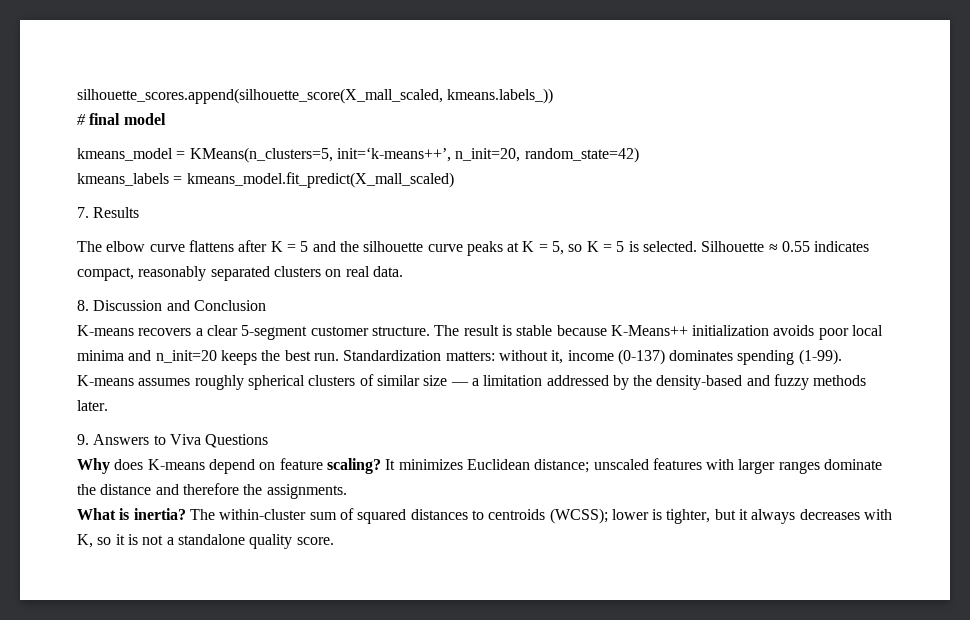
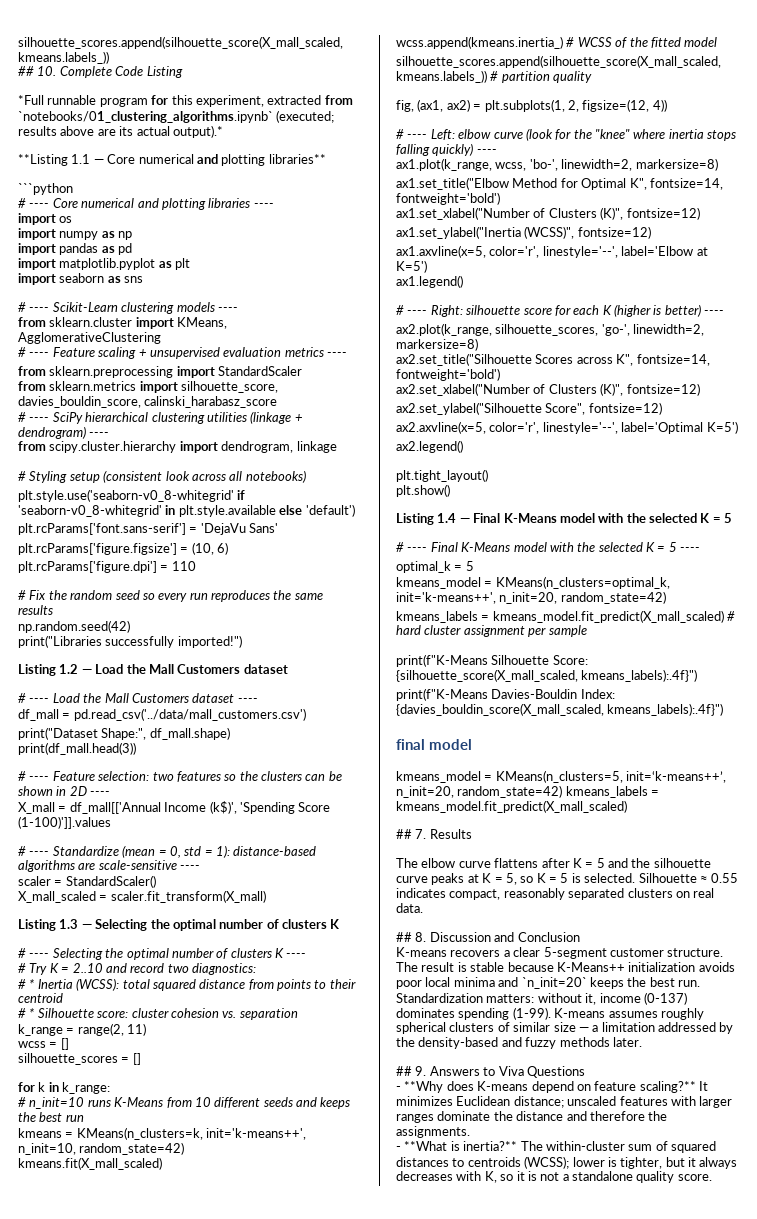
- # final model
+ ## 10. Complete Code Listing
+ *Full runnable program for this experiment, extracted from `notebooks/01_clustering_algorithms.ipynb` (executed; results above are its actual output).*
+ **Listing 1.1 — Core numerical and plotting libraries**
+ ```python
+ # ---- Core numerical and plotting libraries ----
+ import os
+ import numpy as np
+ import pandas as pd
+ import matplotlib.pyplot as plt
+ import seaborn as sns
+ # ---- Scikit-Learn clustering models ----
+ from sklearn.cluster import KMeans, AgglomerativeClustering
+ # ---- Feature scaling + unsupervised evaluation metrics ----
+ from sklearn.preprocessing import StandardScaler
+ from sklearn.metrics import silhouette_score, davies_bouldin_score, calinski_harabasz_score
+ # ---- SciPy hierarchical clustering utilities (linkage + dendrogram) ----
+ from scipy.cluster.hierarchy import dendrogram, linkage
+ # Styling setup (consistent look across all notebooks)
+ plt.style.use('seaborn-v0_8-whitegrid' if 'seaborn-v0_8-whitegrid' in plt.style.available else 'default')
+ plt.rcParams['font.sans-serif'] = 'DejaVu Sans'
+ plt.rcParams['figure.figsize'] = (10, 6)
+ plt.rcParams['figure.dpi'] = 110
+ # Fix the random seed so every run reproduces the same results
+ np.random.seed(42)
+ print("Libraries successfully imported!")
+ Listing 1.2 — Load the Mall Customers dataset
+ # ---- Load the Mall Customers dataset ----
+ df_mall = pd.read_csv('../data/mall_customers.csv')
+ print("Dataset Shape:", df_mall.shape)
+ print(df_mall.head(3))
+ # ---- Feature selection: two features so the clusters can be shown in 2D ----
+ X_mall = df_mall[['Annual Income (k$)', 'Spending Score (1-100)']].values
+ # ---- Standardize (mean = 0, std = 1): distance-based algorithms are scale-sensitive ----
+ scaler = StandardScaler()
+ X_mall_scaled = scaler.fit_transform(X_mall)
+ Listing 1.3 — Selecting the optimal number of clusters K
+ # ---- Selecting the optimal number of clusters K ----
+ # Try K = 2..10 and record two diagnostics:
+ # * Inertia (WCSS): total squared distance from points to their centroid
+ # * Silhouette score: cluster cohesion vs. separation
+ k_range = range(2, 11)
+ wcss = []
+ silhouette_scores = []
+ for k in k_range:
+ # n_init=10 runs K-Means from 10 different seeds and keeps the best run
+ kmeans = KMeans(n_clusters=k, init='k-means++', n_init=10, random_state=42)
+ kmeans.fit(X_mall_scaled)
+ wcss.append(kmeans.inertia_) # WCSS of the fitted model
+ silhouette_scores.append(silhouette_score(X_mall_scaled, kmeans.labels_)) # partition quality
+ fig, (ax1, ax2) = plt.subplots(1, 2, figsize=(12, 4))
+ # ---- Left: elbow curve (look for the "knee" where inertia stops falling quickly) ----
+ ax1.plot(k_range, wcss, 'bo-', linewidth=2, markersize=8)
+ ax1.set_title("Elbow Method for Optimal K", fontsize=14, fontweight='bold')
+ ax1.set_xlabel("Number of Clusters (K)", fontsize=12)
+ ax1.set_ylabel("Inertia (WCSS)", fontsize=12)
+ ax1.axvline(x=5, color='r', linestyle='--', label='Elbow at K=5')
+ ax1.legend()
+ # ---- Right: silhouette score for each K (higher is better) ----
+ ax2.plot(k_range, silhouette_scores, 'go-', linewidth=2, markersize=8)
+ ax2.set_title("Silhouette Scores across K", fontsize=14, fontweight='bold')
+ ax2.set_xlabel("Number of Clusters (K)", fontsize=12)
+ ax2.set_ylabel("Silhouette Score", fontsize=12)
+ ax2.axvline(x=5, color='r', linestyle='--', label='Optimal K=5')
+ ax2.legend()
+ plt.tight_layout()
+ plt.show()
+ Listing 1.4 — Final K-Means model with the selected K = 5
+ # ---- Final K-Means model with the selected K = 5 ----
+ optimal_k = 5
+ kmeans_model = KMeans(n_clusters=optimal_k, init='k-means++', n_init=20, random_state=42)
+ kmeans_labels = kmeans_model.fit_predict(X_mall_scaled) # hard cluster assignment per sample
+ print(f"K-Means Silhouette Score: {silhouette_score(X_mall_scaled, kmeans_labels):.4f}")
+ print(f"K-Means Davies-Bouldin Index: {davies_bouldin_score(X_mall_scaled, kmeans_labels):.4f}")
+ final model
- kmeans_model = KMeans(n_clusters=5, init=‘k-means++’, n_init=20, random_state=42)
- kmeans_labels = kmeans_model.fit_predict(X_mall_scaled)
+ kmeans_model = KMeans(n_clusters=5, init=‘k-means++’, n_init=20, random_state=42) kmeans_labels = kmeans_model.fit_predict(X_mall_scaled)
- 7. Results
+ ## 7. Results
- 8. Discussion and Conclusion
+ ## 8. Discussion and Conclusion
- The result is stable because K-Means++ initialization avoids poor local minima and n_init=20 keeps the best run.
+ The result is stable because K-Means++ initialization avoids poor local minima and `n_init=20` keeps the best run.
- 9. Answers to Viva Questions
+ ## 9. Answers to Viva Questions
- Why does K-means depend on feature scaling? It minimizes Euclidean distance; unscaled features with larger ranges dominate the distance and therefore the assignments.
+ - **Why does K-means depend on feature scaling?** It minimizes Euclidean distance; unscaled features with larger ranges dominate the distance and therefore the assignments.
- What is inertia? The within-cluster sum of squared distances to centroids (WCSS); lower is tighter, but it always decreases with K, so it is not a standalone quality score.
+ - **What is inertia?** The within-cluster sum of squared distances to centroids (WCSS); lower is tighter, but it always decreases with K, so it is not a standalone quality score.

